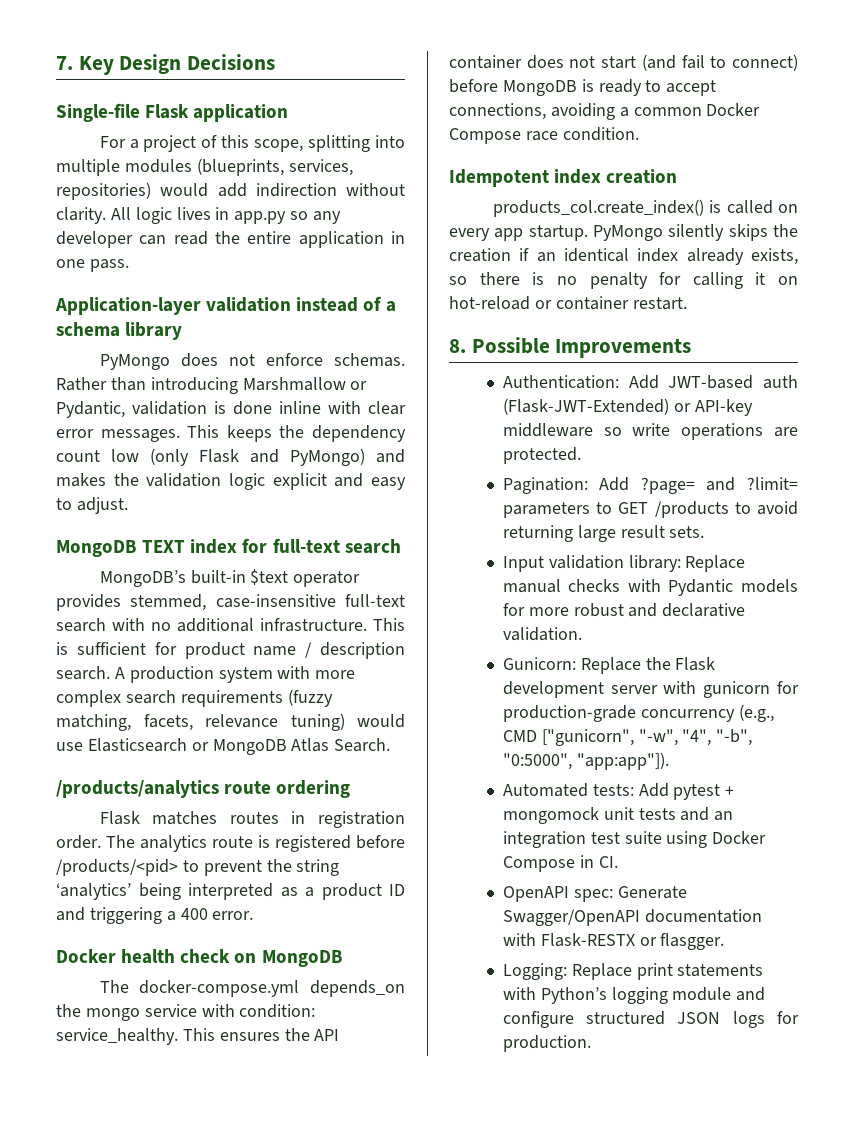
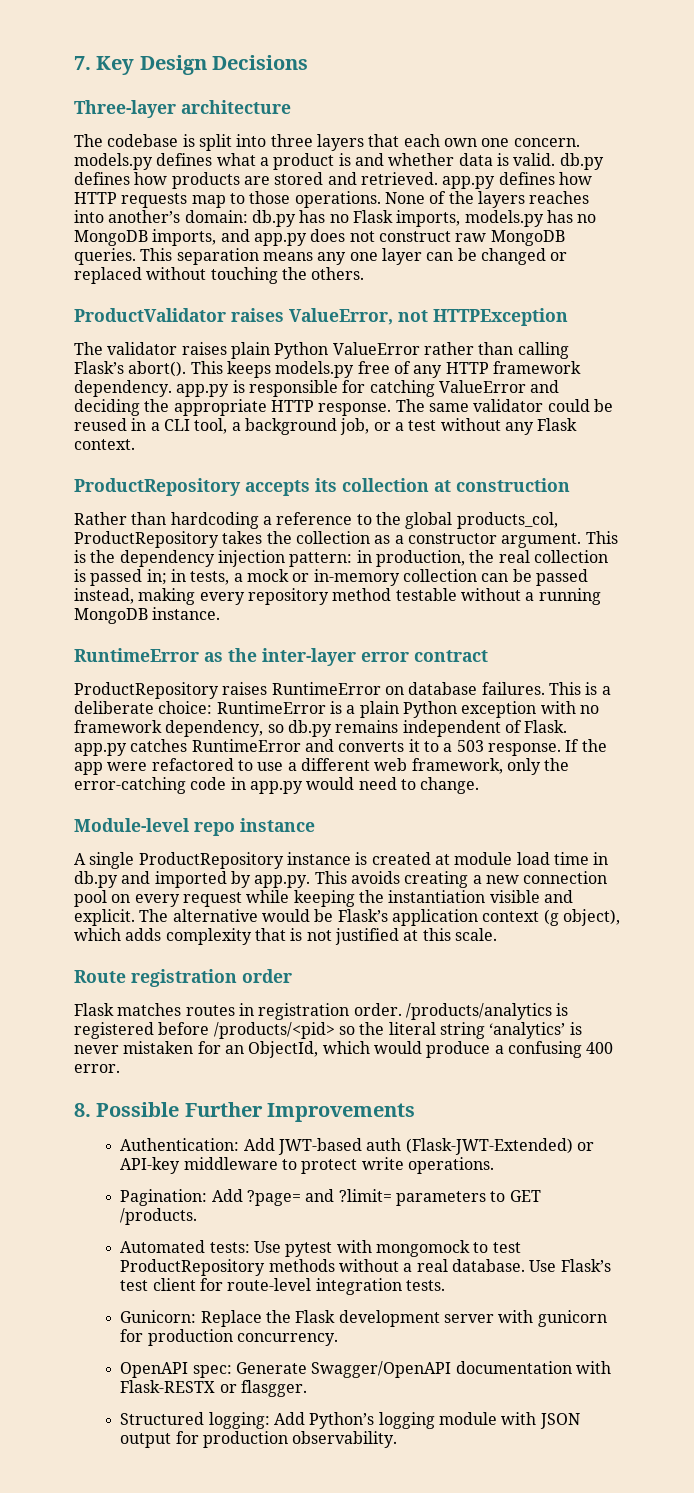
- Single-file Flask application
- For a project of this scope, splitting into multiple modules (blueprints, services, repositories) would add indirection without clarity. All logic lives in app.py so any developer can read the entire application in one pass.
- Application-layer validation instead of a schema library
- PyMongo does not enforce schemas. Rather than introducing Marshmallow or Pydantic, validation is done inline with clear error messages. This keeps the dependency count low (only Flask and PyMongo) and makes the validation logic explicit and easy to adjust.
- MongoDB TEXT index for full-text search
- MongoDB’s built-in $text operator provides stemmed, case-insensitive full-text search with no additional infrastructure. This is sufficient for product name / description search. A production system with more complex search requirements (fuzzy matching, facets, relevance tuning) would use Elasticsearch or MongoDB Atlas Search.
- /products/analytics route ordering
+ Three-layer architecture
+ The codebase is split into three layers that each own one concern. models.py defines what a product is and whether data is valid. db.py defines how products are stored and retrieved. app.py defines how HTTP requests map to those operations. None of the layers reaches into another’s domain: db.py has no Flask imports, models.py has no MongoDB imports, and app.py does not construct raw MongoDB queries. This separation means any one layer can be changed or replaced without touching the others.
+ ProductValidator raises ValueError, not HTTPException
+ The validator raises plain Python ValueError rather than calling Flask’s abort(). This keeps models.py free of any HTTP framework dependency. app.py is responsible for catching ValueError and deciding the appropriate HTTP response. The same validator could be reused in a CLI tool, a background job, or a test without any Flask context.
+ ProductRepository accepts its collection at construction
+ Rather than hardcoding a reference to the global products_col, ProductRepository takes the collection as a constructor argument. This is the dependency injection pattern: in production, the real collection is passed in; in tests, a mock or in-memory collection can be passed instead, making every repository method testable without a running MongoDB instance.
+ RuntimeError as the inter-layer error contract
+ ProductRepository raises RuntimeError on database failures. This is a deliberate choice: RuntimeError is a plain Python exception with no framework dependency, so db.py remains independent of Flask. app.py catches RuntimeError and converts it to a 503 response. If the app were refactored to use a different web framework, only the error-catching code in app.py would need to change.
+ Module-level repo instance
+ A single ProductRepository instance is created at module load time in db.py and imported by app.py. This avoids creating a new connection pool on every request while keeping the instantiation visible and explicit. The alternative would be Flask’s application context (g object), which adds complexity that is not justified at this scale.
+ Route registration order
- The analytics route is registered before /products/<pid> to prevent the string ‘analytics’ being interpreted as a product ID and triggering a 400 error.
- Docker health check on MongoDB
- The docker-compose.yml depends_on the mongo service with condition: service_healthy. This ensures the API container does not start (and fail to connect) before MongoDB is ready to accept connections, avoiding a common Docker Compose race condition.
- Idempotent index creation
- products_col.create_index() is called on every app startup. PyMongo silently skips the creation if an identical index already exists, so there is no penalty for calling it on hot-reload or container restart.
+ /products/analytics is registered before /products/<pid> so the literal string ‘analytics’ is never mistaken for an ObjectId, which would produce a confusing 400 error.
- 8. Possible Improvements
+ 8. Possible Further Improvements
- Authentication: Add JWT-based auth (Flask-JWT-Extended) or API-key middleware so write operations are protected.
+ Authentication: Add JWT-based auth (Flask-JWT-Extended) or API-key middleware to protect write operations.
- Pagination: Add ?page= and ?limit= parameters to GET /products to avoid returning large result sets.
- Input validation library: Replace manual checks with Pydantic models for more robust and declarative validation.
+ Pagination: Add ?page= and ?limit= parameters to GET /products.
+ Automated tests: Use pytest with mongomock to test ProductRepository methods without a real database. Use Flask’s test client for route-level integration tests.
- Gunicorn: Replace the Flask development server with gunicorn for production-grade concurrency (e.g., CMD ["gunicorn", "-w", "4", "-b", "0:5000", "app:app"]).
- Automated tests: Add pytest + mongomock unit tests and an integration test suite using Docker Compose in CI.
+ Gunicorn: Replace the Flask development server with gunicorn for production concurrency.
- Logging: Replace print statements with Python’s logging module and configure structured JSON logs for production.
+ Structured logging: Add Python’s logging module with JSON output for production observability.

